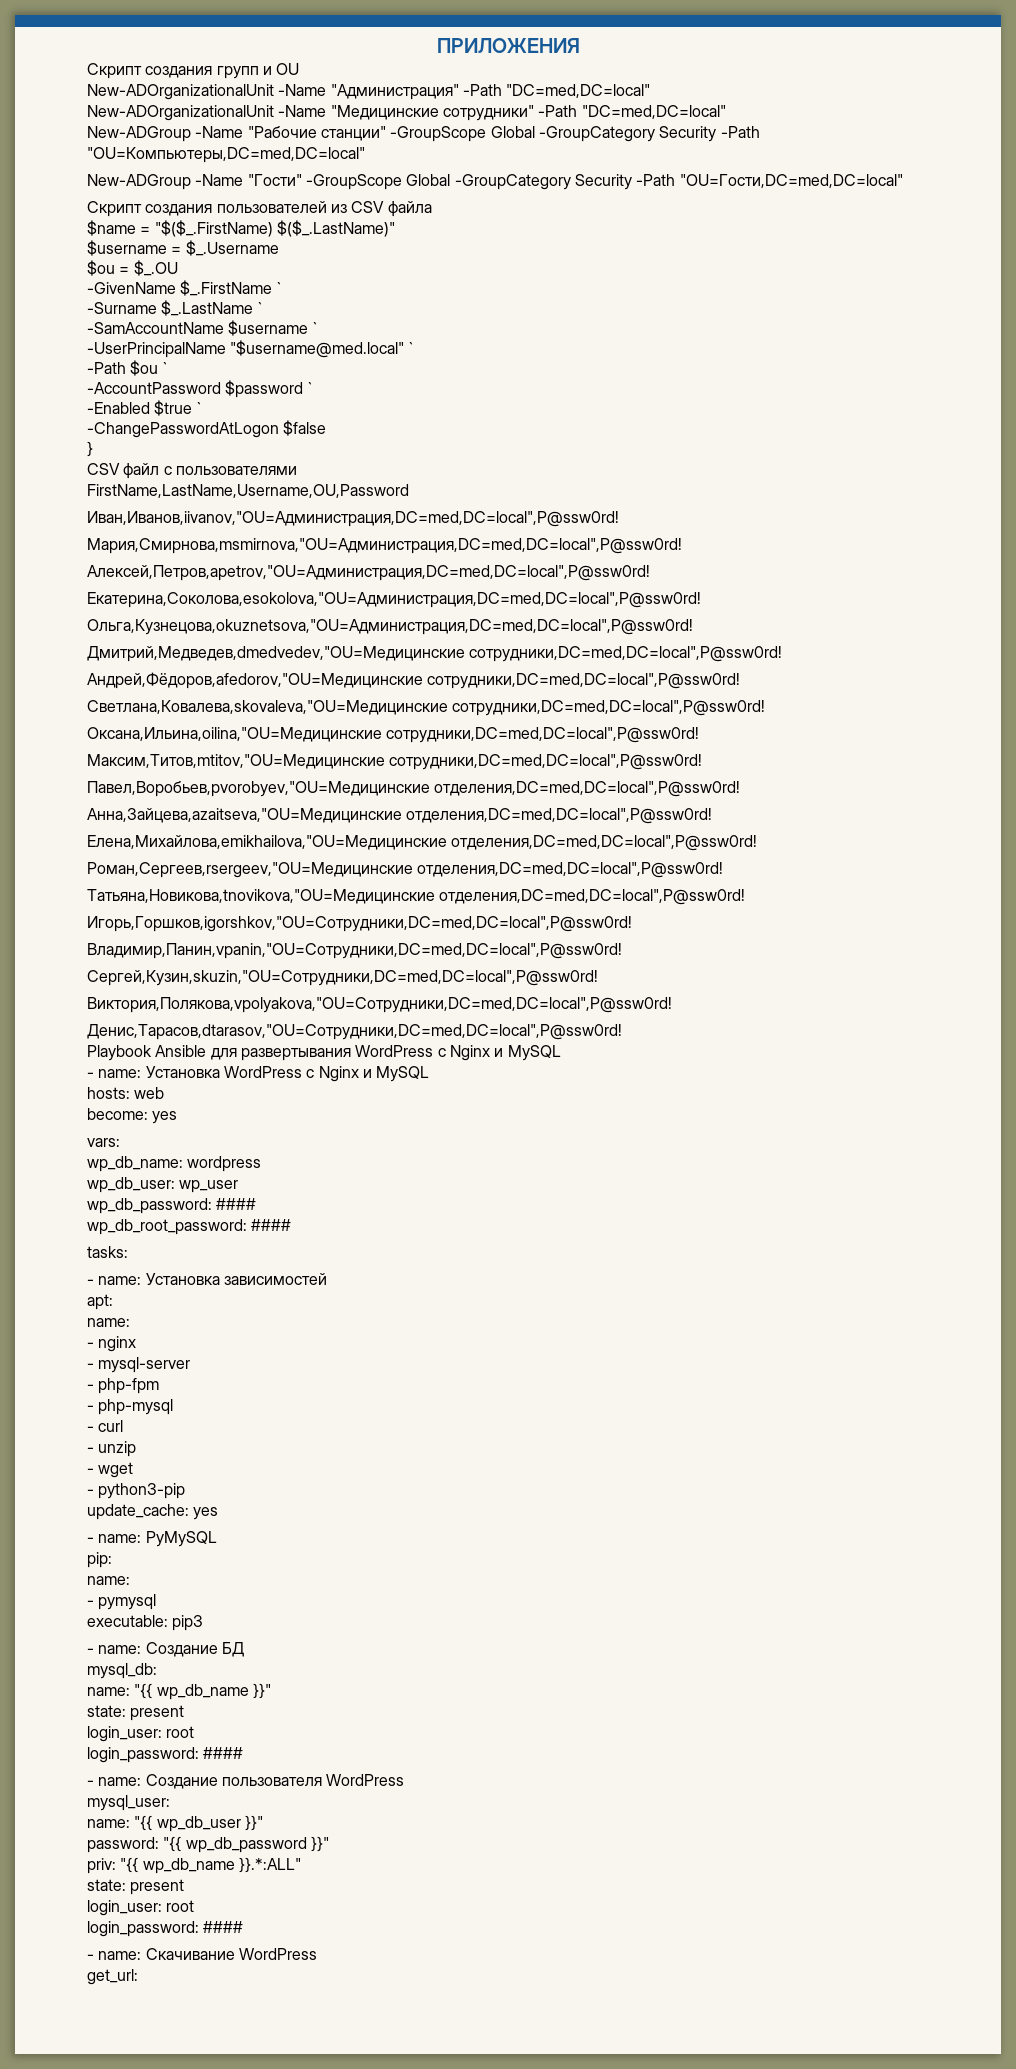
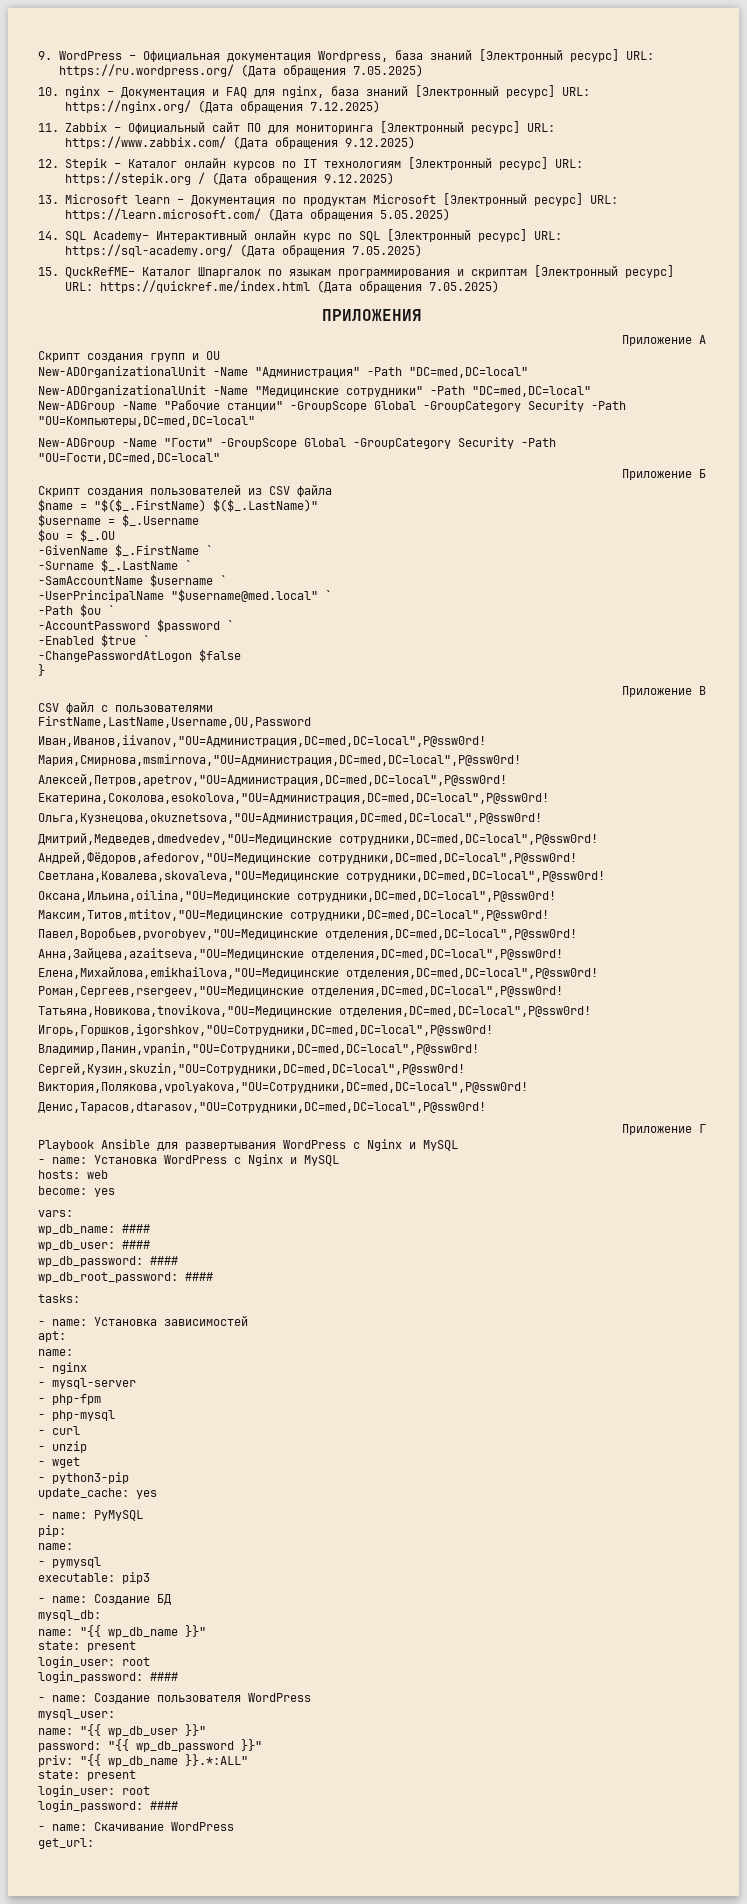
+ 9. WordPress – Официальная документация Wordpress, база знаний [Электронный ресурс] URL: https://ru.wordpress.org/ (Дата обращения 7.05.2025)
+ 10. nginx – Документация и FAQ для nginx, база знаний [Электронный ресурс] URL: https://nginx.org/ (Дата обращения 7.12.2025)
+ 11. Zabbix – Официальный сайт ПО для мониторинга [Электронный ресурс] URL: https://www.zabbix.com/ (Дата обращения 9.12.2025)
+ 12. Stepik – Каталог онлайн курсов по IT технологиям [Электронный ресурс] URL: https://stepik.org / (Дата обращения 9.12.2025)
+ 13. Microsoft learn – Документация по продуктам Microsoft [Электронный ресурс] URL: https://learn.microsoft.com/ (Дата обращения 5.05.2025)
+ 14. SQL Academy– Интерактивный онлайн курс по SQL [Электронный ресурс] URL: https://sql-academy.org/ (Дата обращения 7.05.2025)
+ 15. QuckRefME– Каталог Шпаргалок по языкам программирования и скриптам [Электронный ресурс] URL: https://quickref.me/index.html (Дата обращения 7.05.2025)
+ Приложение А
+ Приложение Б
+ Приложение В
+ Приложение Г
- wp_db_name: wordpress
+ wp_db_name: ####
- wp_db_user: wp_user
+ wp_db_user: ####

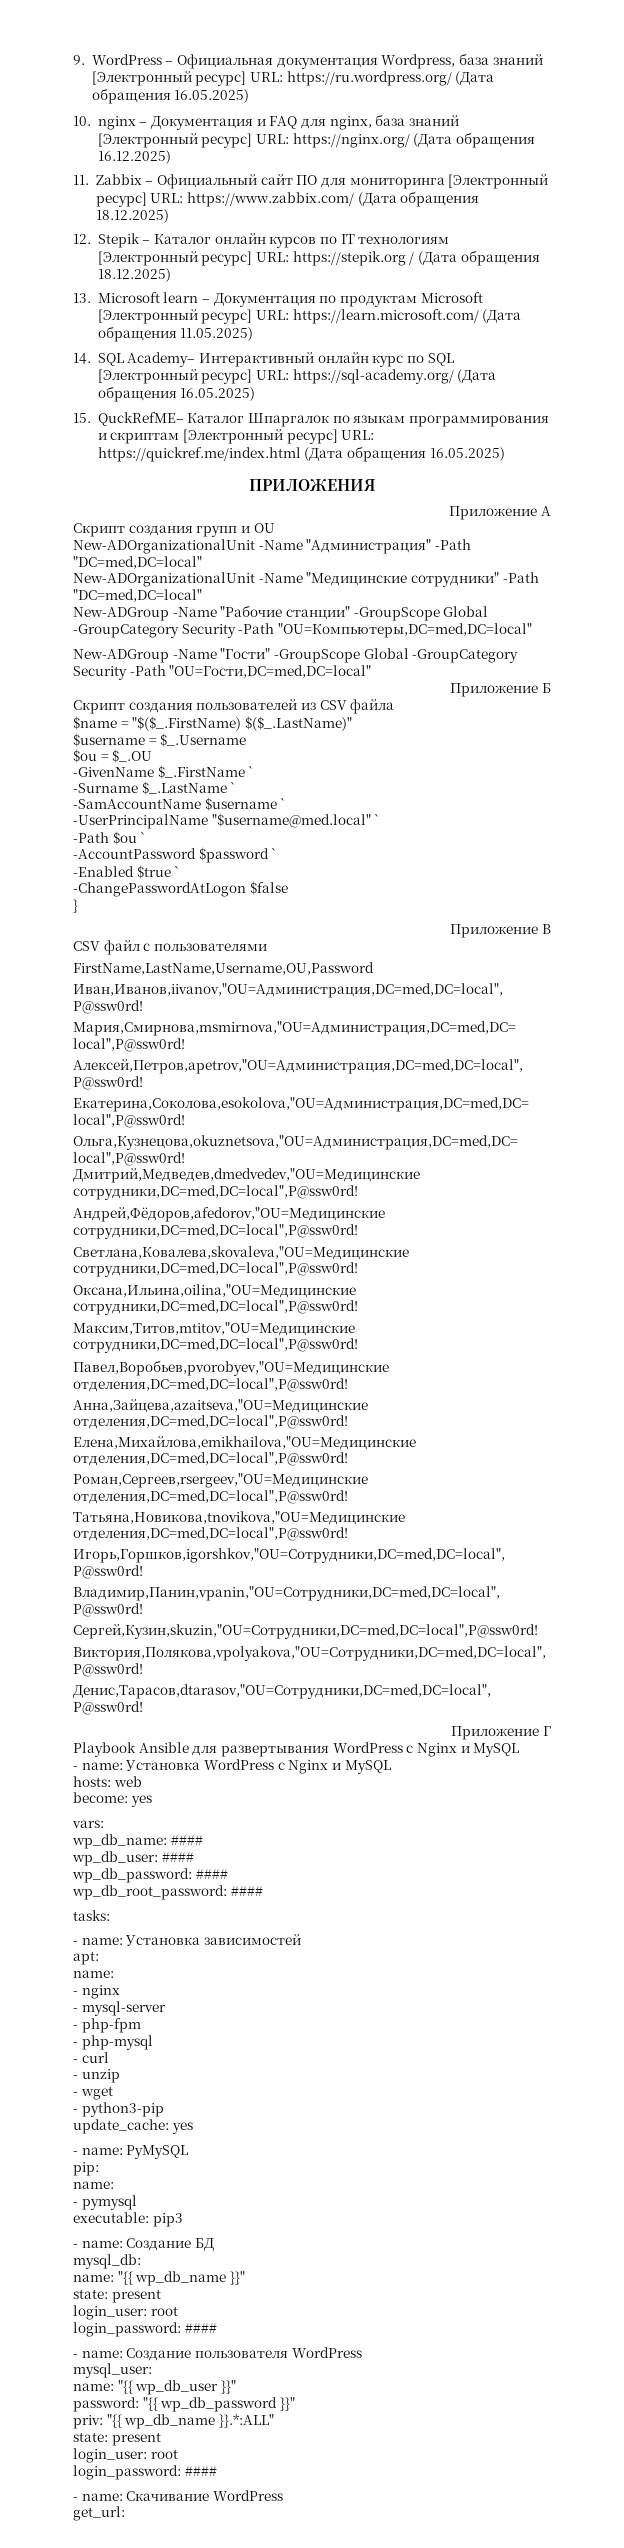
- 9. WordPress – Официальная документация Wordpress, база знаний [Электронный ресурс] URL: https://ru.wordpress.org/ (Дата обращения 7.05.2025)
+ 9. WordPress – Официальная документация Wordpress, база знаний [Электронный ресурс] URL: https://ru.wordpress.org/ (Дата обращения 16.05.2025)
- 10. nginx – Документация и FAQ для nginx, база знаний [Электронный ресурс] URL: https://nginx.org/ (Дата обращения 7.12.2025)
+ 10. nginx – Документация и FAQ для nginx, база знаний [Электронный ресурс] URL: https://nginx.org/ (Дата обращения 16.12.2025)
- 11. Zabbix – Официальный сайт ПО для мониторинга [Электронный ресурс] URL: https://www.zabbix.com/ (Дата обращения 9.12.2025)
+ 11. Zabbix – Официальный сайт ПО для мониторинга [Электронный ресурс] URL: https://www.zabbix.com/ (Дата обращения 18.12.2025)
- 12. Stepik – Каталог онлайн курсов по IT технологиям [Электронный ресурс] URL: https://stepik.org / (Дата обращения 9.12.2025)
+ 12. Stepik – Каталог онлайн курсов по IT технологиям [Электронный ресурс] URL: https://stepik.org / (Дата обращения 18.12.2025)
- 13. Microsoft learn – Документация по продуктам Microsoft [Электронный ресурс] URL: https://learn.microsoft.com/ (Дата обращения 5.05.2025)
+ 13. Microsoft learn – Документация по продуктам Microsoft [Электронный ресурс] URL: https://learn.microsoft.com/ (Дата обращения 11.05.2025)
- 14. SQL Academy– Интерактивный онлайн курс по SQL [Электронный ресурс] URL: https://sql-academy.org/ (Дата обращения 7.05.2025)
+ 14. SQL Academy– Интерактивный онлайн курс по SQL [Электронный ресурс] URL: https://sql-academy.org/ (Дата обращения 16.05.2025)
- 15. QuckRefME– Каталог Шпаргалок по языкам программирования и скриптам [Электронный ресурс] URL: https://quickref.me/index.html (Дата обращения 7.05.2025)
+ 15. QuckRefME– Каталог Шпаргалок по языкам программирования и скриптам [Электронный ресурс] URL: https://quickref.me/index.html (Дата обращения 16.05.2025)

